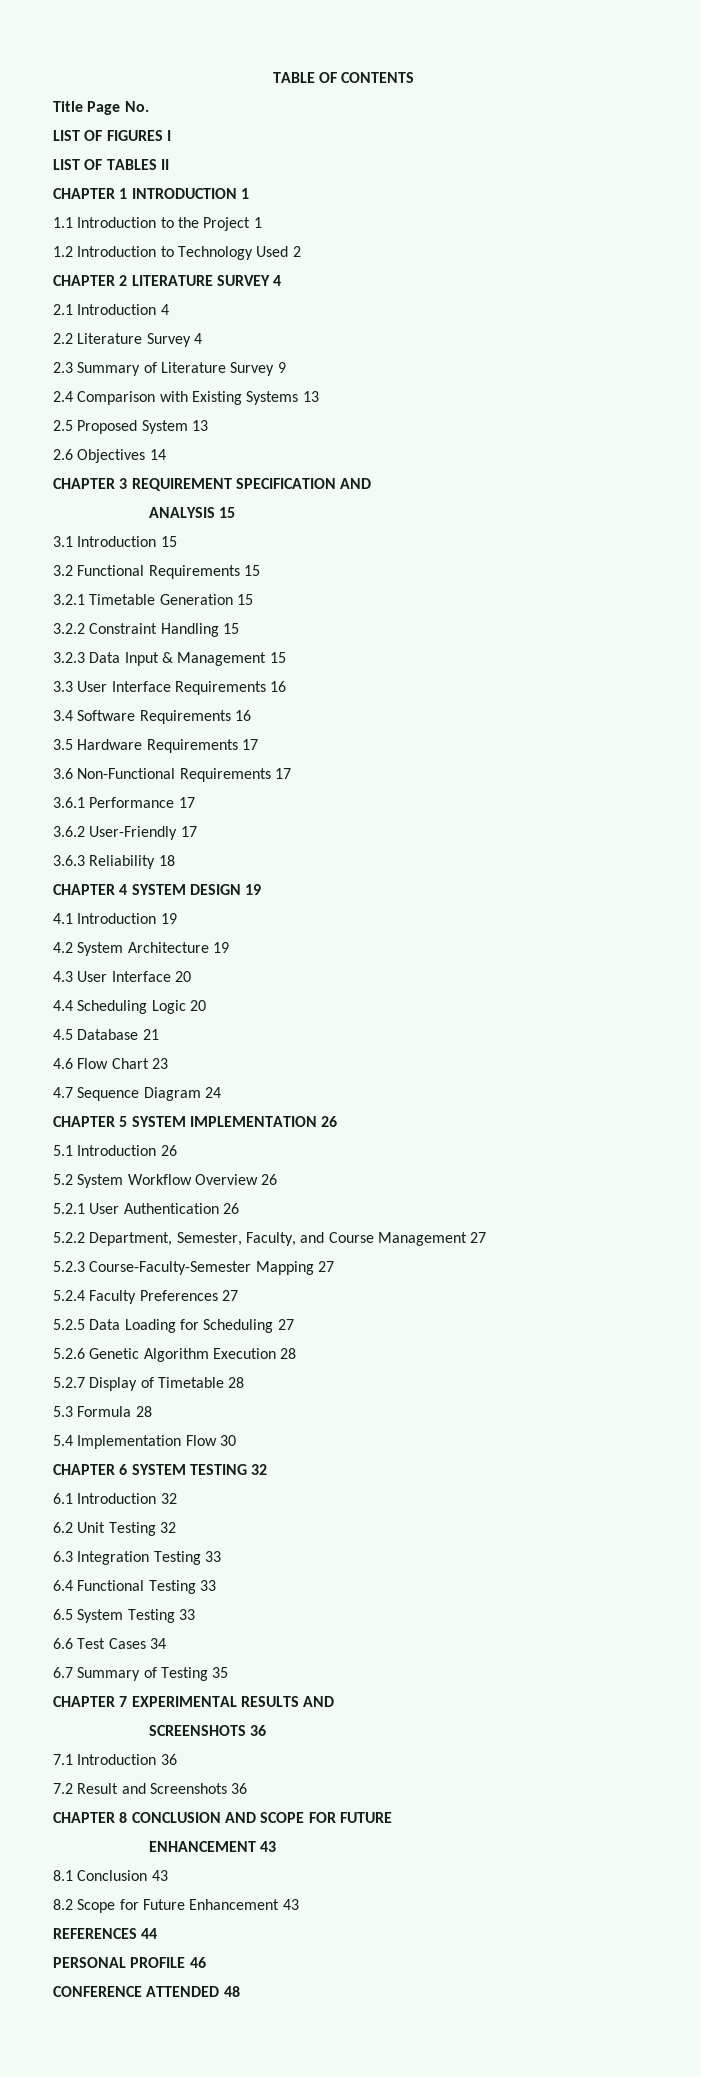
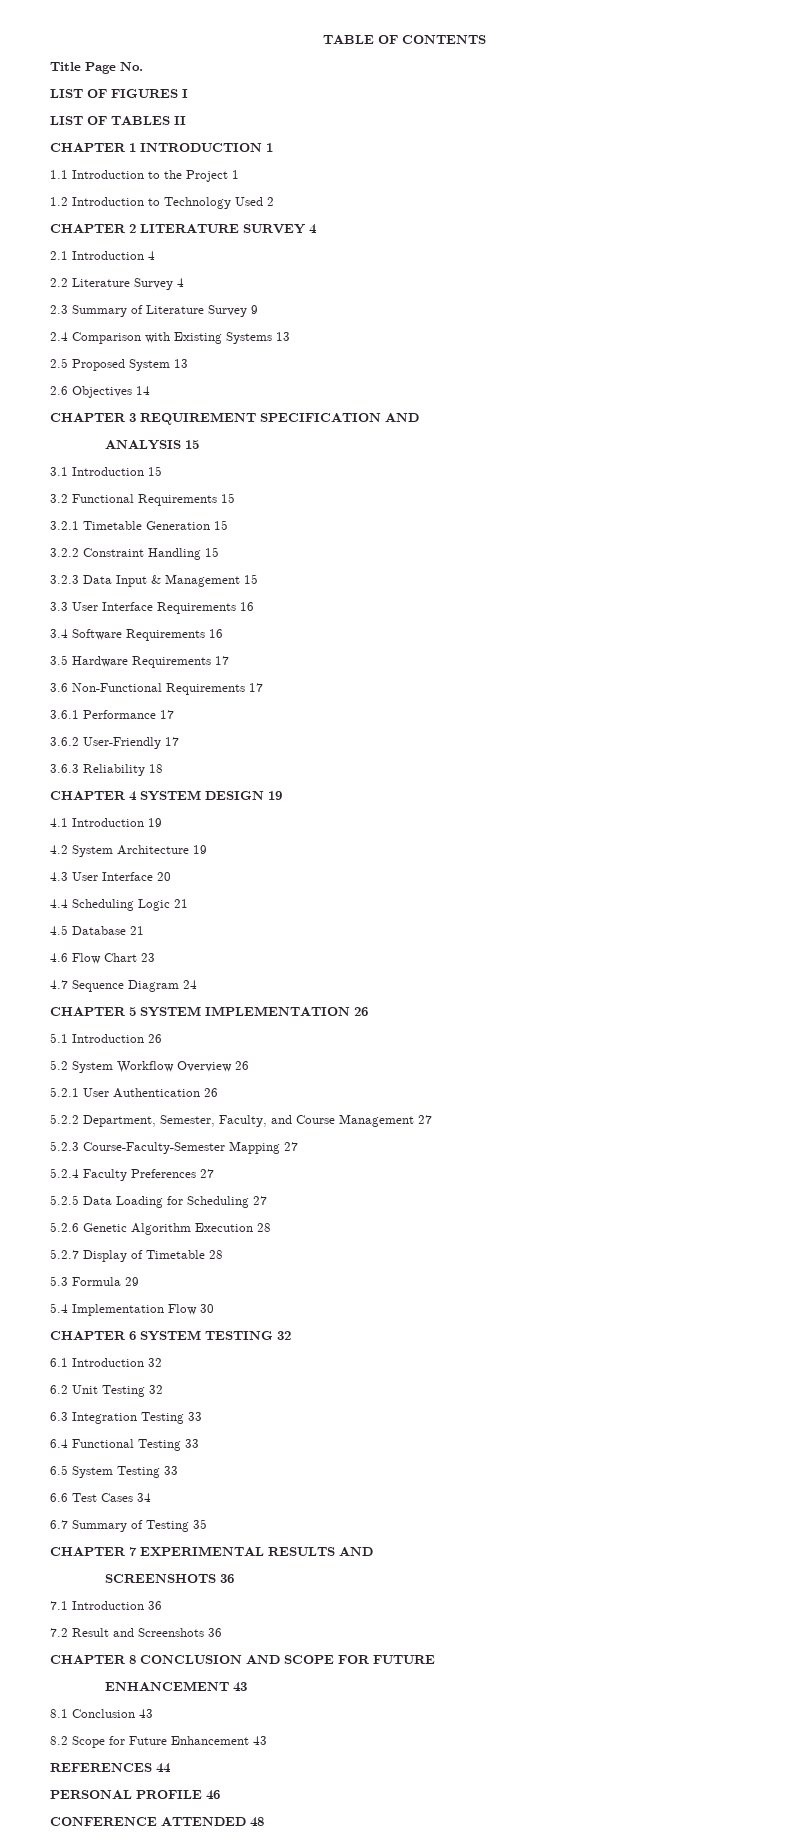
- 4.4 Scheduling Logic 20
+ 4.4 Scheduling Logic 21
- 5.3 Formula 28
+ 5.3 Formula 29

